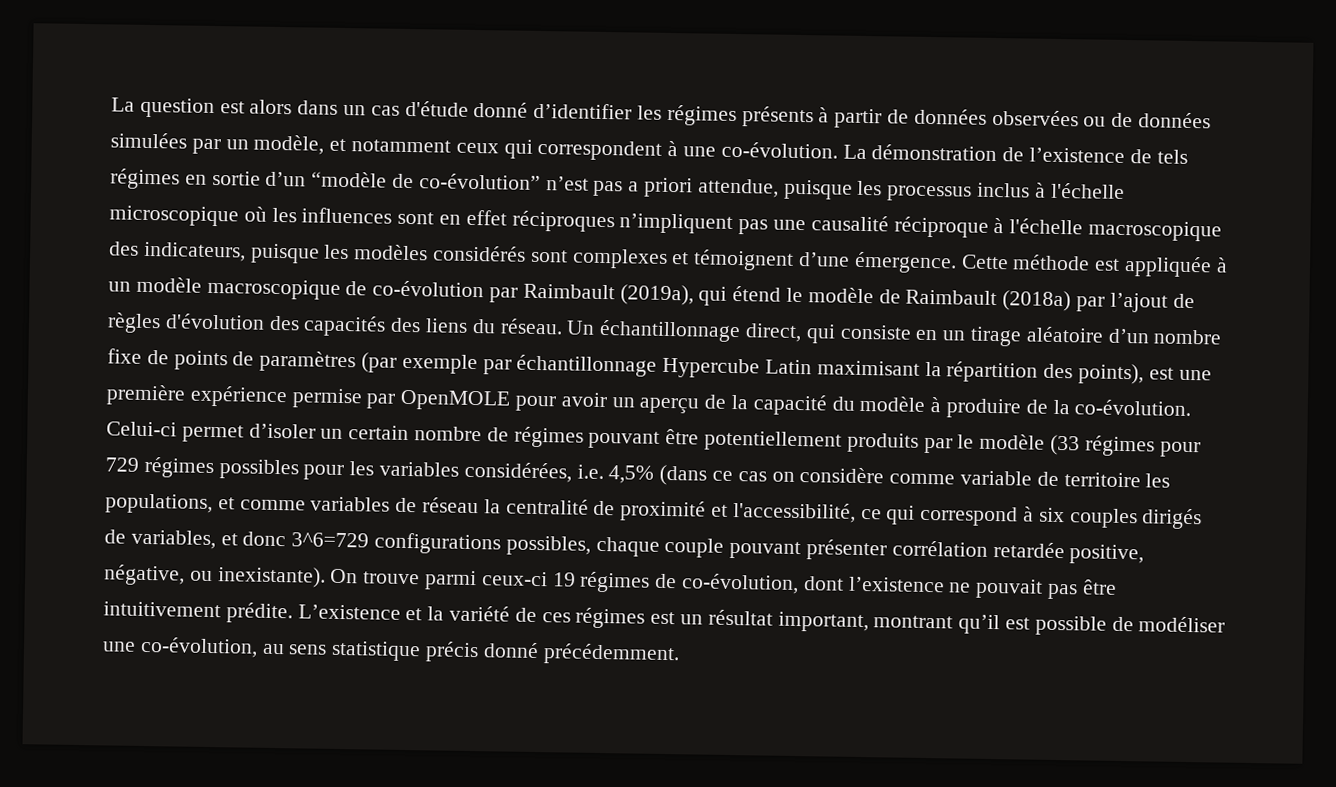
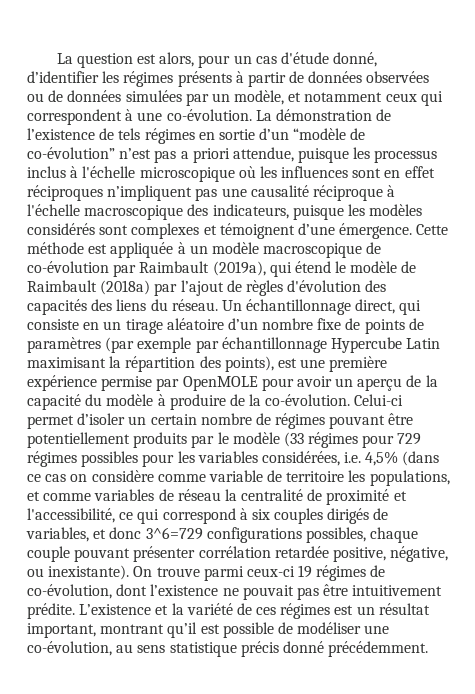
- La question est alors dans un cas d'étude donné d’identifier les régimes présents à partir de données observées ou de données simulées par un modèle, et notamment ceux qui correspondent à une co-évolution.
+ La question est alors, pour un cas d'étude donné, d’identifier les régimes présents à partir de données observées ou de données simulées par un modèle, et notamment ceux qui correspondent à une co-évolution.

